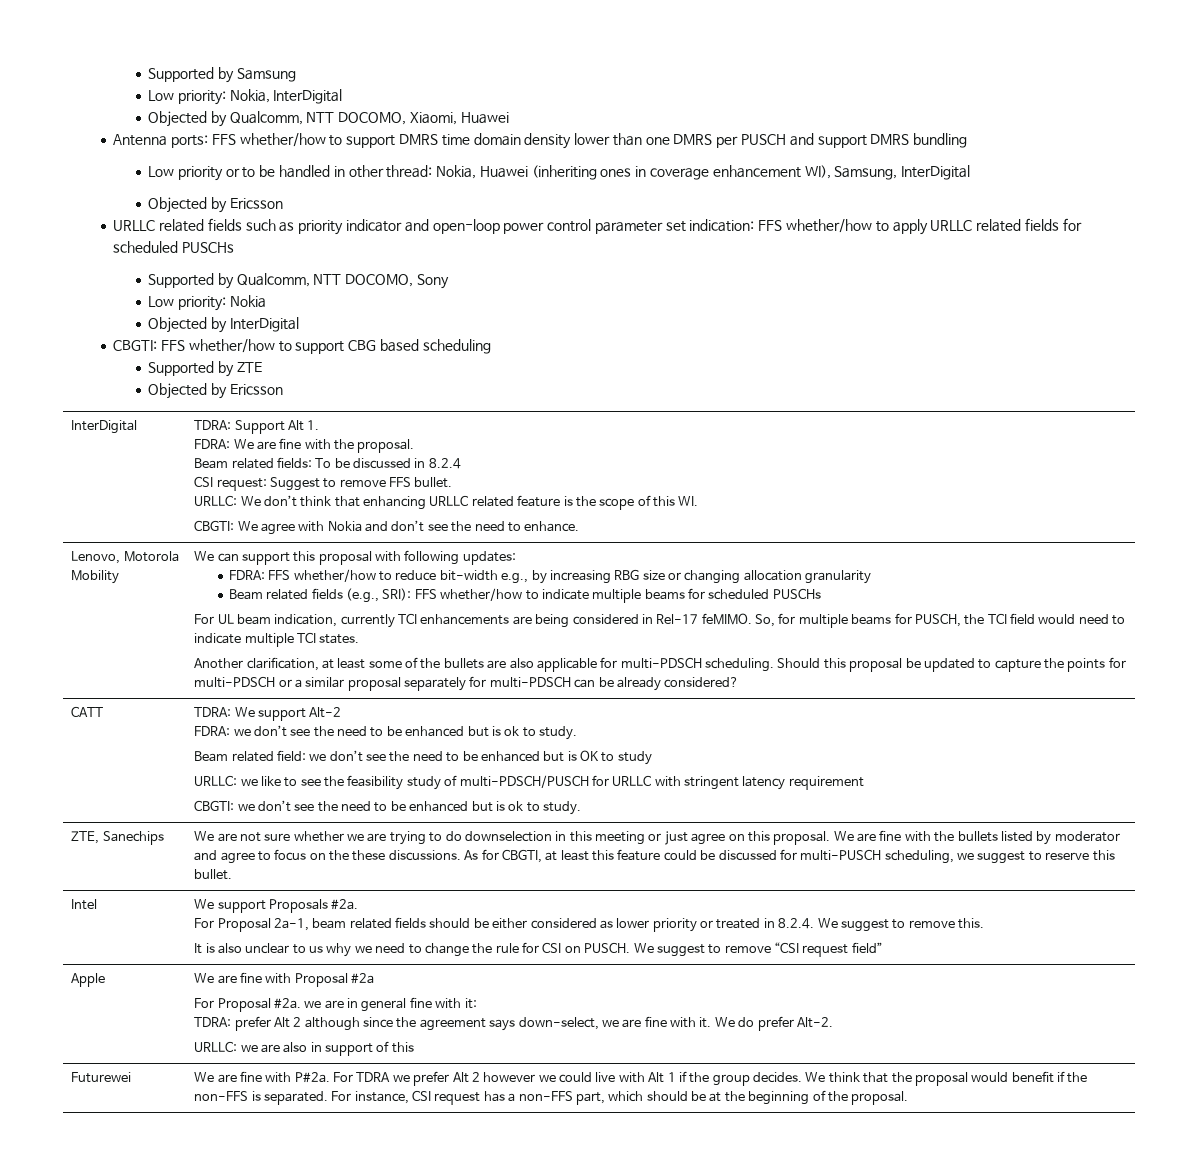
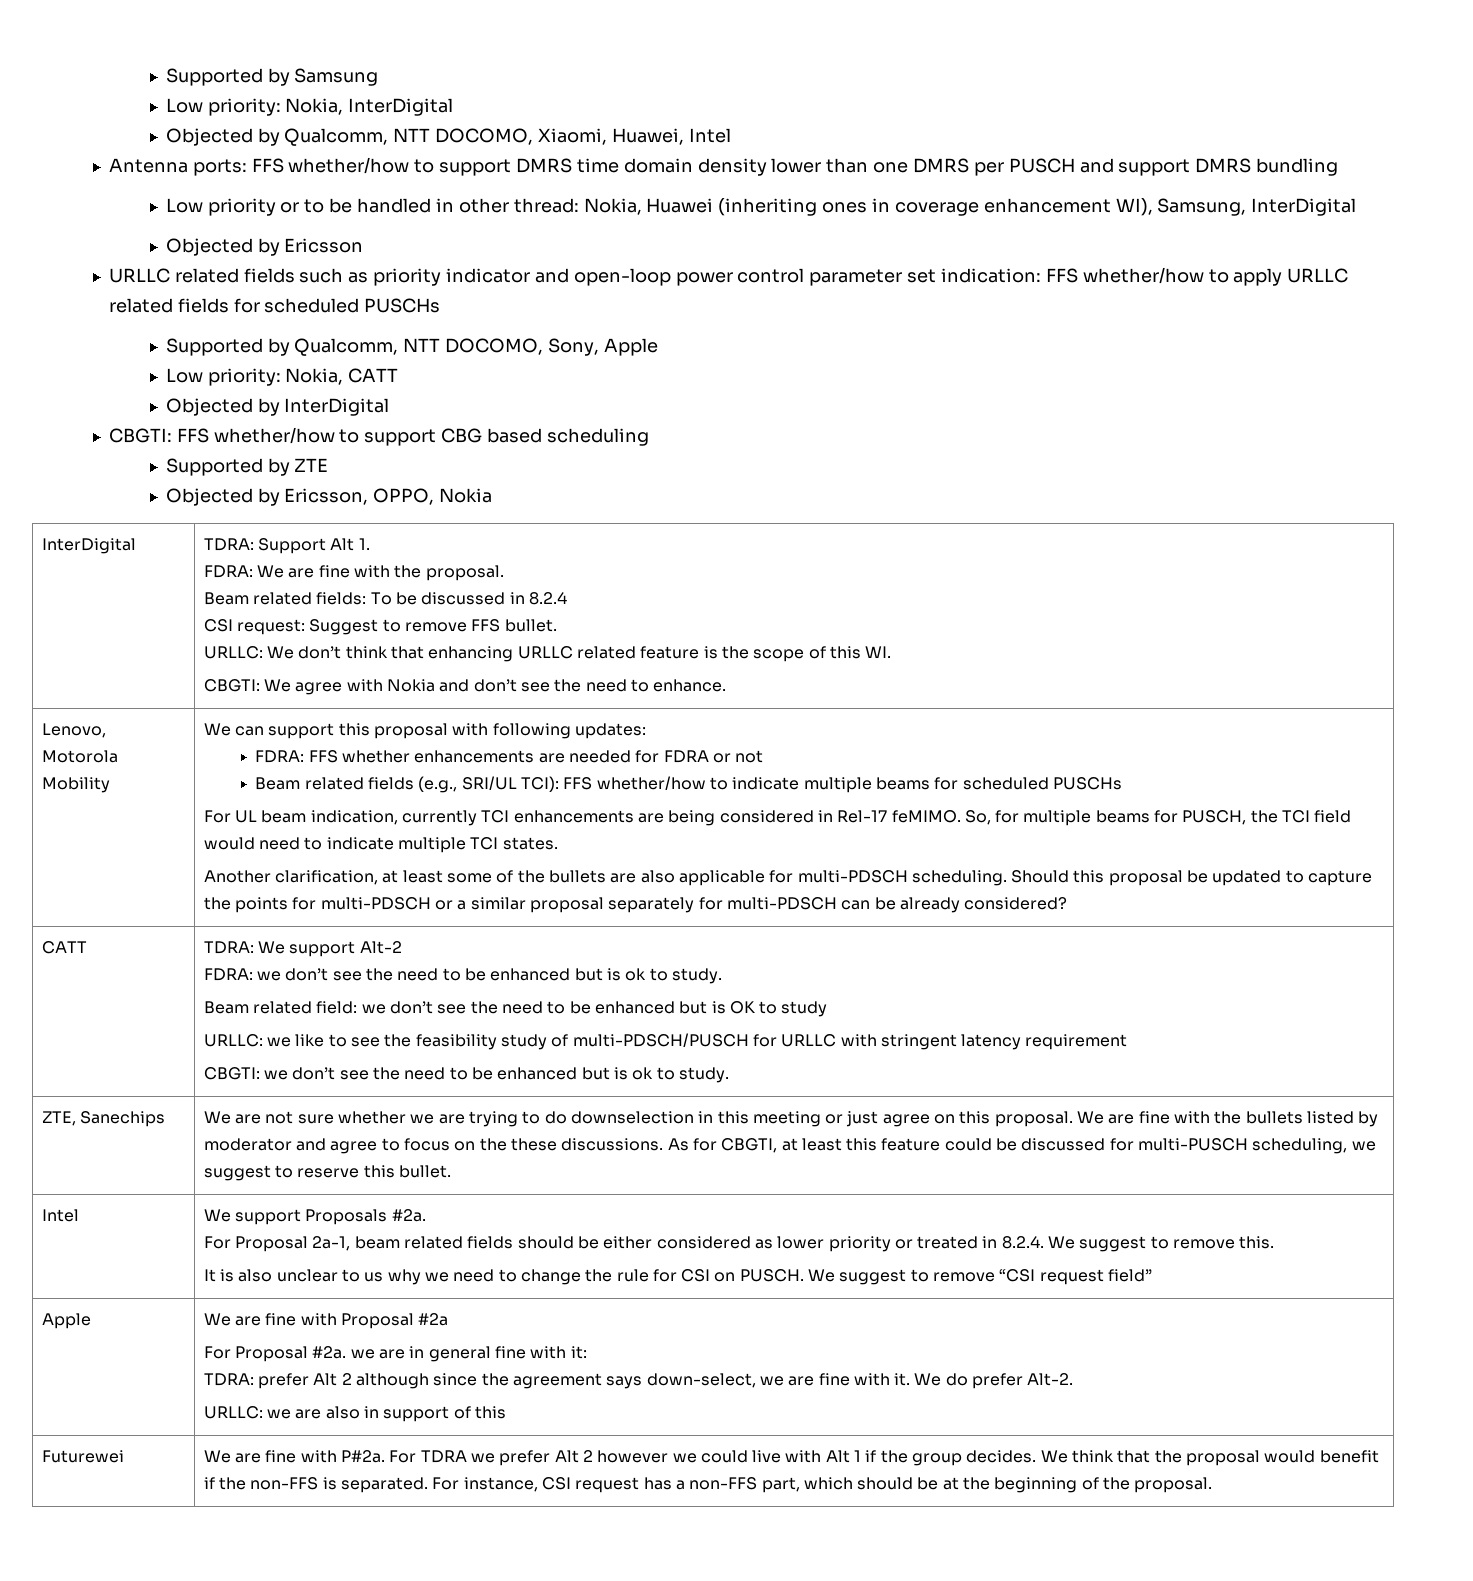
- Objected by Qualcomm, NTT DOCOMO, Xiaomi, Huawei
+ Objected by Qualcomm, NTT DOCOMO, Xiaomi, Huawei, Intel
- Supported by Qualcomm, NTT DOCOMO, Sony
- Low priority: Nokia
+ Supported by Qualcomm, NTT DOCOMO, Sony, Apple
+ Low priority: Nokia, CATT
  Supported by ZTE
- Objected by Ericsson
+ Objected by Ericsson, OPPO, Nokia
- FDRA: FFS whether/how to reduce bit-width e.g., by increasing RBG size or changing allocation granularity
+ FDRA: FFS whether enhancements are needed for FDRA or not
- Beam related fields (e.g., SRI): FFS whether/how to indicate multiple beams for scheduled PUSCHs
+ Beam related fields (e.g., SRI/UL TCI): FFS whether/how to indicate multiple beams for scheduled PUSCHs

